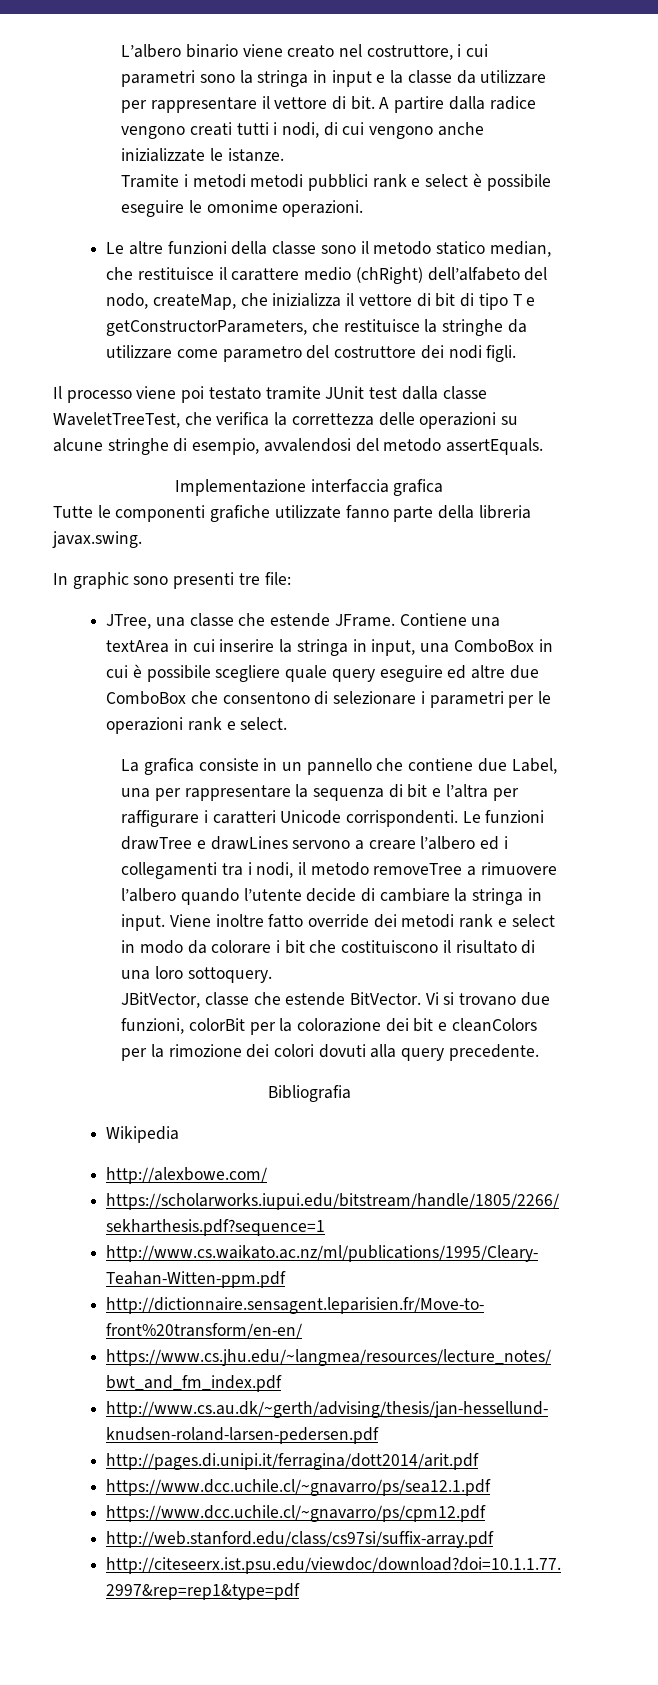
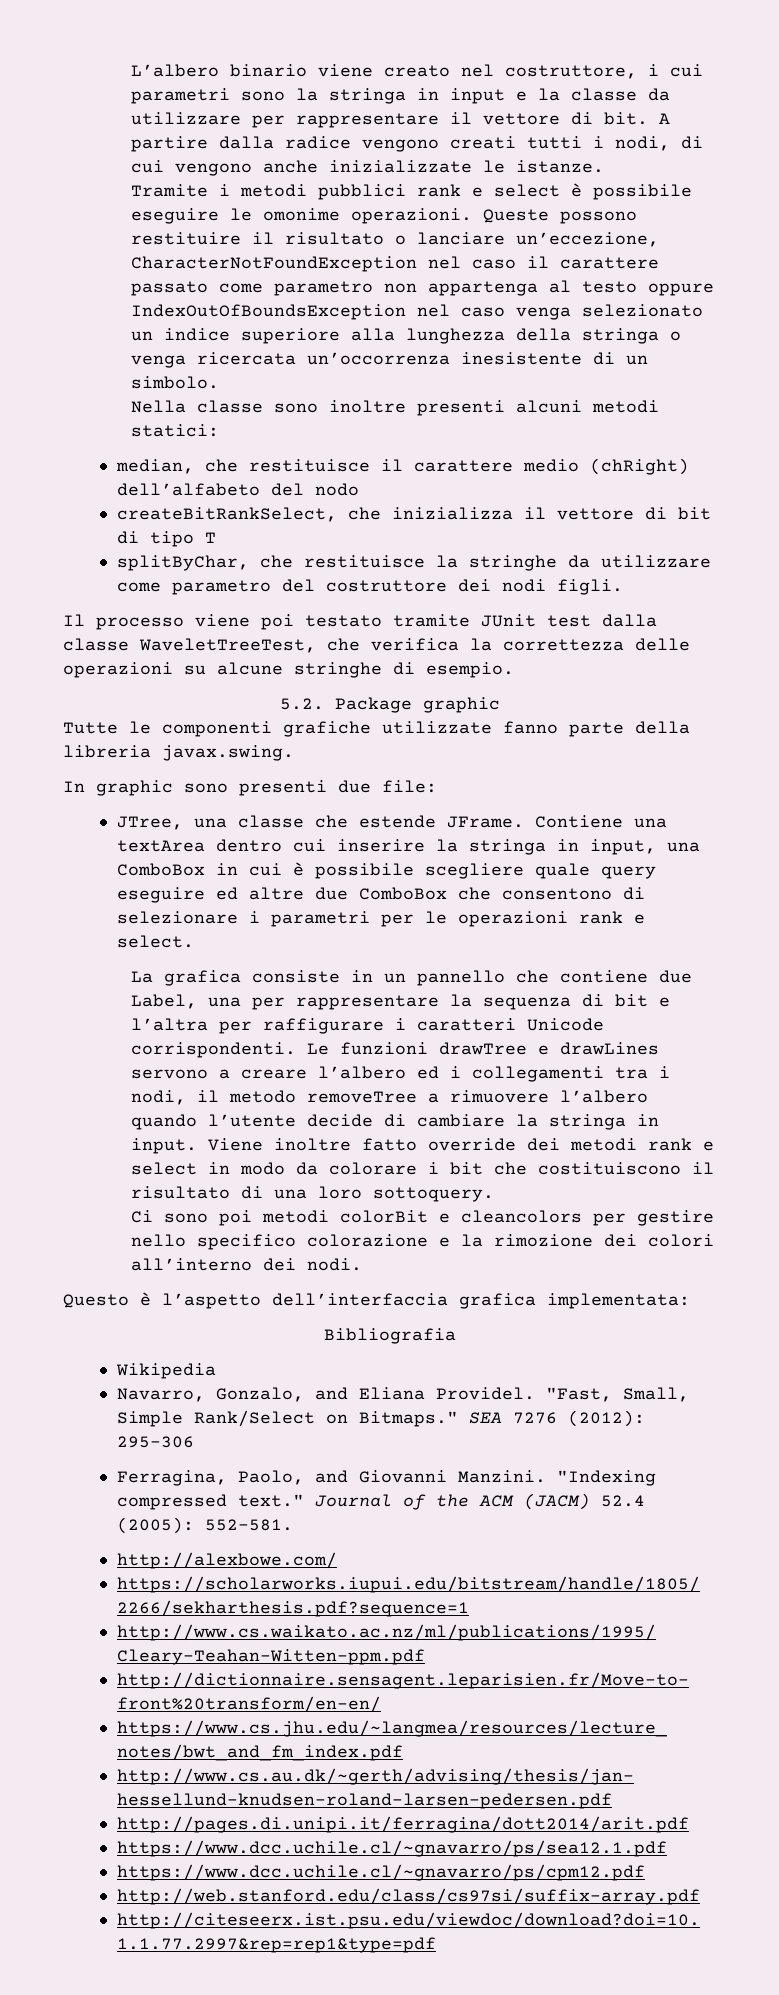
- Tramite i metodi metodi pubblici rank e select è possibile eseguire le omonime operazioni.
- Le altre funzioni della classe sono il metodo statico median, che restituisce il carattere medio (chRight) dell’alfabeto del nodo, createMap, che inizializza il vettore di bit di tipo T e getConstructorParameters, che restituisce la stringhe da utilizzare come parametro del costruttore dei nodi figli.
+ Tramite i metodi pubblici rank e select è possibile eseguire le omonime operazioni. Queste possono restituire il risultato o lanciare un’eccezione, CharacterNotFoundException nel caso il carattere passato come parametro non appartenga al testo oppure IndexOutOfBoundsException nel caso venga selezionato un indice superiore alla lunghezza della stringa o venga ricercata un’occorrenza inesistente di un simbolo.
+ Nella classe sono inoltre presenti alcuni metodi statici:
+ median, che restituisce il carattere medio (chRight) dell’alfabeto del nodo
+ createBitRankSelect, che inizializza il vettore di bit di tipo T
+ splitByChar, che restituisce la stringhe da utilizzare come parametro del costruttore dei nodi figli.
- Il processo viene poi testato tramite JUnit test dalla classe WaveletTreeTest, che verifica la correttezza delle operazioni su alcune stringhe di esempio, avvalendosi del metodo assertEquals.
- Implementazione interfaccia grafica
+ Il processo viene poi testato tramite JUnit test dalla classe WaveletTreeTest, che verifica la correttezza delle operazioni su alcune stringhe di esempio.
+ 5.2. Package graphic
- In graphic sono presenti tre file:
+ In graphic sono presenti due file:
- Contiene una textArea in cui inserire la stringa in input, una ComboBox in cui è possibile scegliere quale query eseguire ed altre due ComboBox che consentono di selezionare i parametri per le operazioni rank e select.
+ Contiene una textArea dentro cui inserire la stringa in input, una ComboBox in cui è possibile scegliere quale query eseguire ed altre due ComboBox che consentono di selezionare i parametri per le operazioni rank e select.
- JBitVector, classe che estende BitVector. Vi si trovano due funzioni, colorBit per la colorazione dei bit e cleanColors per la rimozione dei colori dovuti alla query precedente.
+ Ci sono poi metodi colorBit e cleancolors per gestire nello specifico colorazione e la rimozione dei colori all’interno dei nodi.
+ Questo è l’aspetto dell’interfaccia grafica implementata:
  Bibliografia
  Wikipedia
+ Navarro, Gonzalo, and Eliana Providel. "Fast, Small, Simple Rank/Select on Bitmaps." SEA 7276 (2012): 295-306
+ Ferragina, Paolo, and Giovanni Manzini. "Indexing compressed text." Journal of the ACM (JACM) 52.4 (2005): 552-581.

